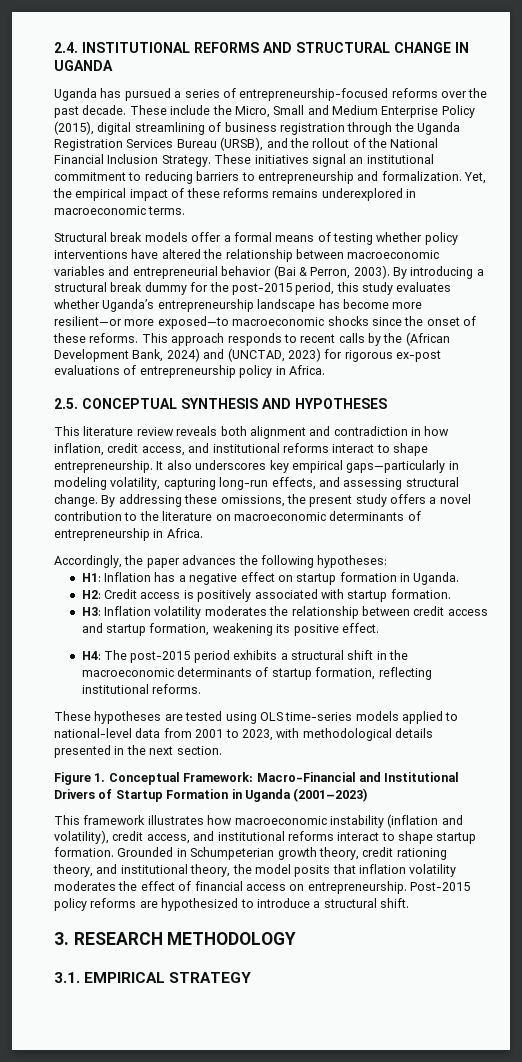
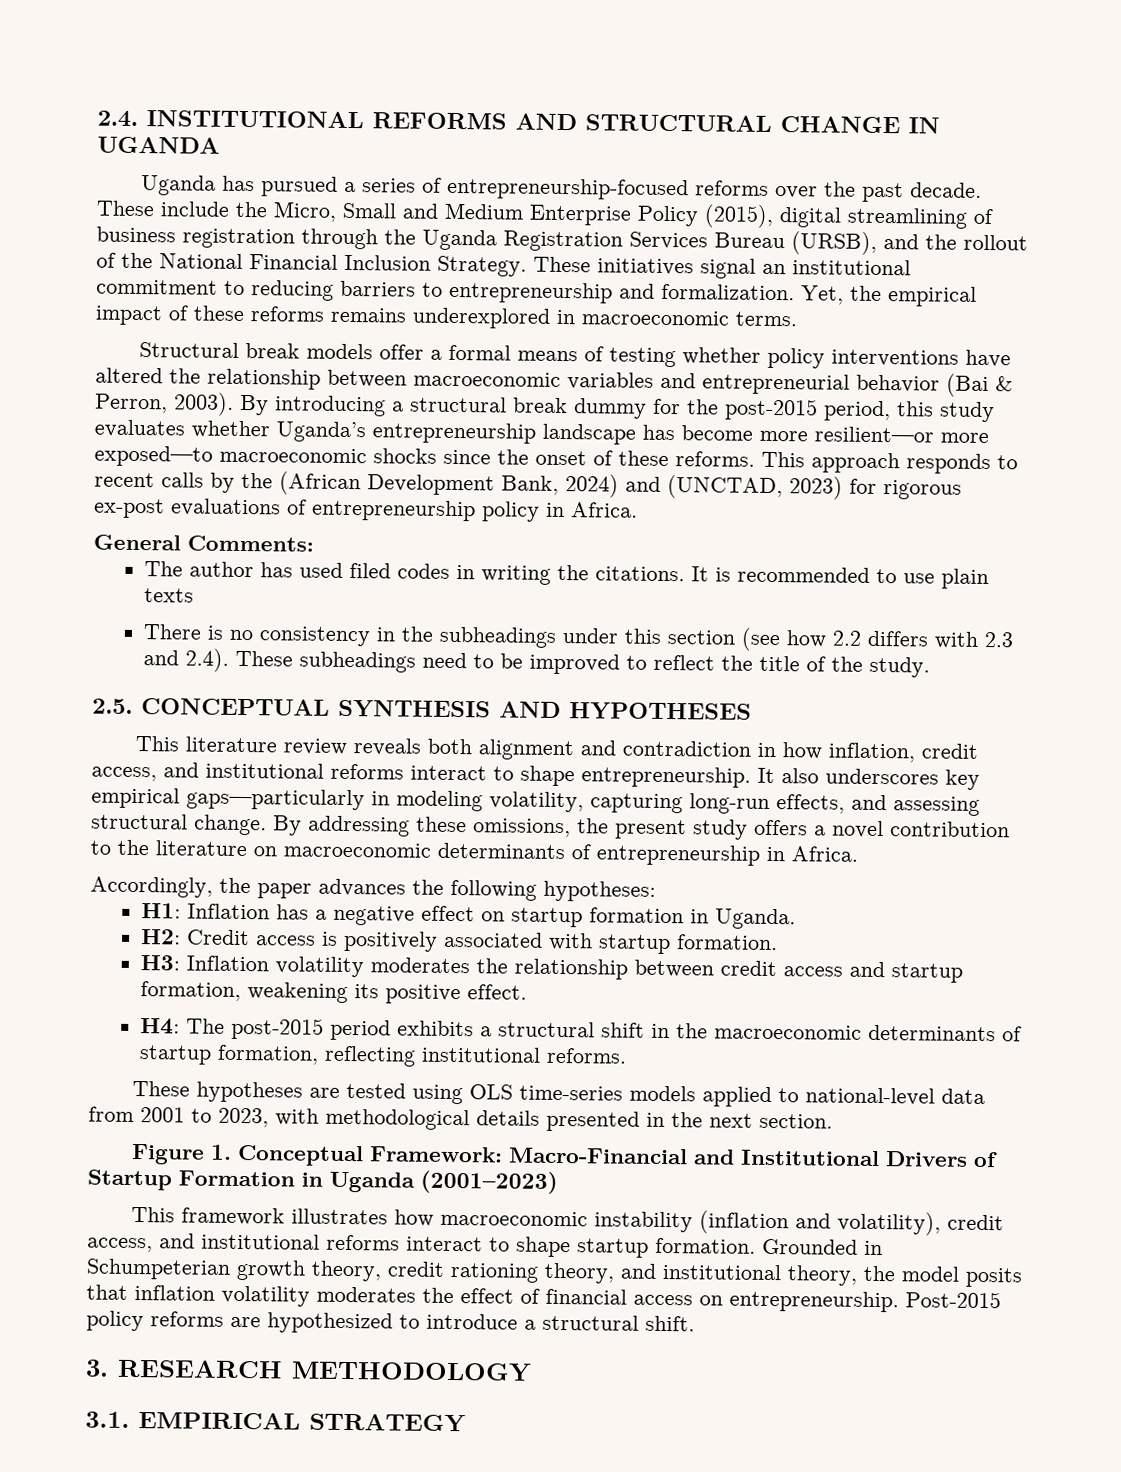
+ General Comments:
+ The author has used filed codes in writing the citations. It is recommended to use plain texts
+ There is no consistency in the subheadings under this section (see how 2.2 differs with 2.3 and 2.4). These subheadings need to be improved to reflect the title of the study.

